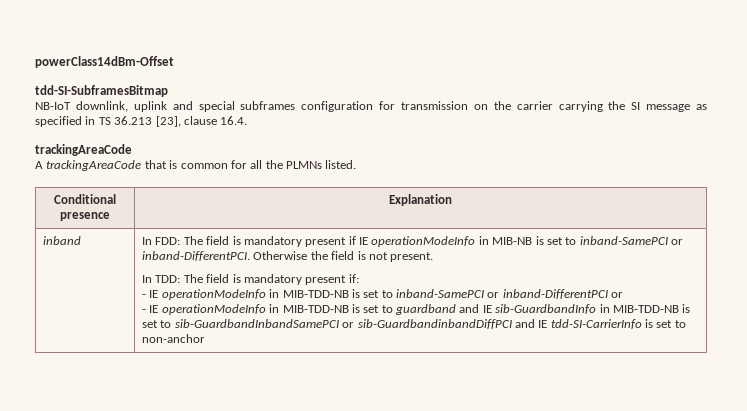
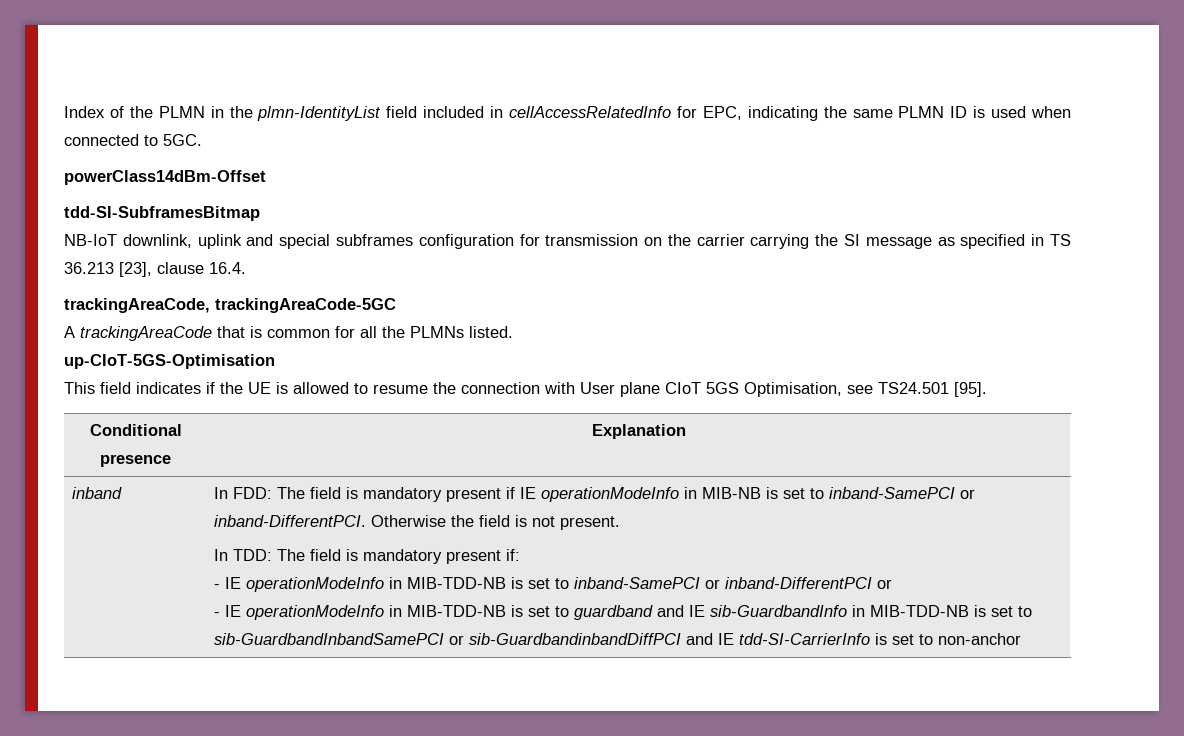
+ Index of the PLMN in the plmn-IdentityList field included in cellAccessRelatedInfo for EPC, indicating the same PLMN ID is used when connected to 5GC.
  NB-IoT downlink, uplink and special subframes configuration for transmission on the carrier carrying the SI message as specified in TS 36.213 [23], clause 16.4.
- trackingAreaCode
+ trackingAreaCode, trackingAreaCode-5GC
+ up-CIoT-5GS-Optimisation
+ This field indicates if the UE is allowed to resume the connection with User plane CIoT 5GS Optimisation, see TS24.501 [95].

